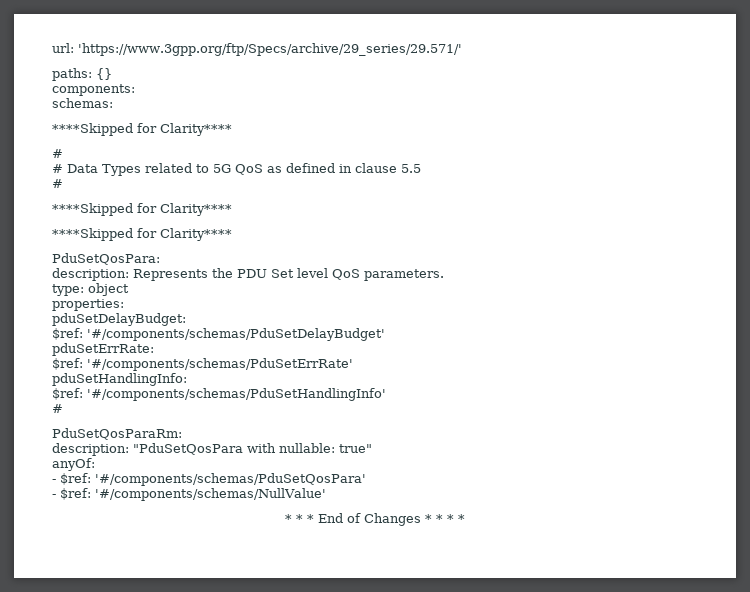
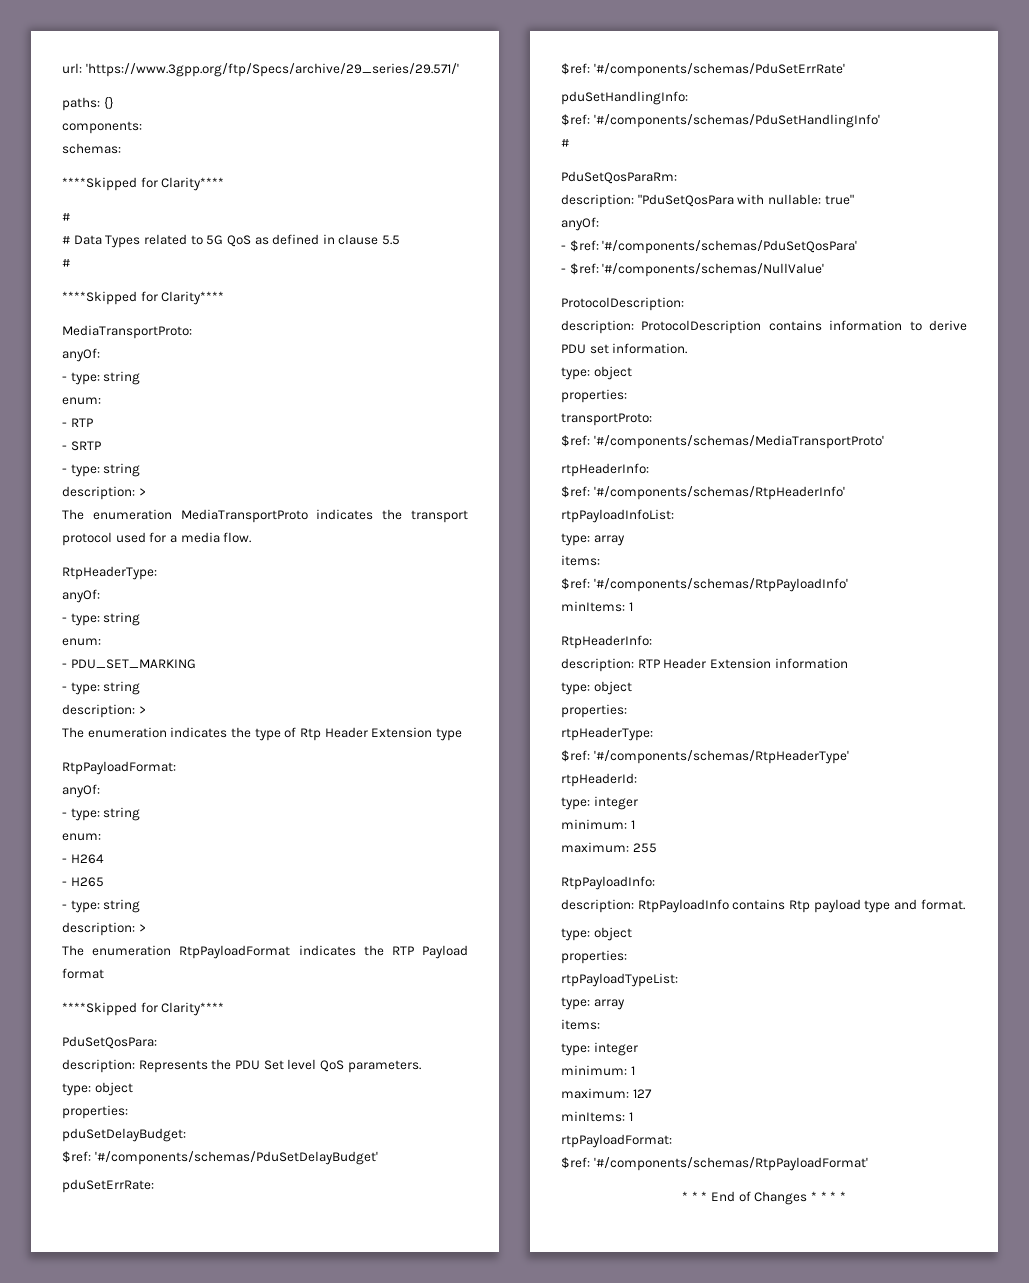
+ MediaTransportProto:
+ anyOf:
+ - type: string
+ enum:
+ - RTP
+ - SRTP
+ - type: string
+ description: >
+ The enumeration MediaTransportProto indicates the transport protocol used for a media flow.
+ RtpHeaderType:
+ anyOf:
+ - type: string
+ enum:
+ - PDU_SET_MARKING
+ - type: string
+ description: >
+ The enumeration indicates the type of Rtp Header Extension type
+ RtpPayloadFormat:
+ anyOf:
+ - type: string
+ enum:
+ - H264
+ - H265
+ - type: string
+ description: >
+ The enumeration RtpPayloadFormat indicates the RTP Payload format
+ ProtocolDescription:
+ description: ProtocolDescription contains information to derive PDU set information.
+ type: object
+ properties:
+ transportProto:
+ $ref: '#/components/schemas/MediaTransportProto'
+ rtpHeaderInfo:
+ $ref: '#/components/schemas/RtpHeaderInfo'
+ rtpPayloadInfoList:
+ type: array
+ items:
+ $ref: '#/components/schemas/RtpPayloadInfo'
+ minItems: 1
+ RtpHeaderInfo:
+ description: RTP Header Extension information
+ type: object
+ properties:
+ rtpHeaderType:
+ $ref: '#/components/schemas/RtpHeaderType'
+ rtpHeaderId:
+ type: integer
+ minimum: 1
+ maximum: 255
+ RtpPayloadInfo:
+ description: RtpPayloadInfo contains Rtp payload type and format.
+ type: object
+ properties:
+ rtpPayloadTypeList:
+ type: array
+ items:
+ type: integer
+ minimum: 1
+ maximum: 127
+ minItems: 1
+ rtpPayloadFormat:
+ $ref: '#/components/schemas/RtpPayloadFormat'

